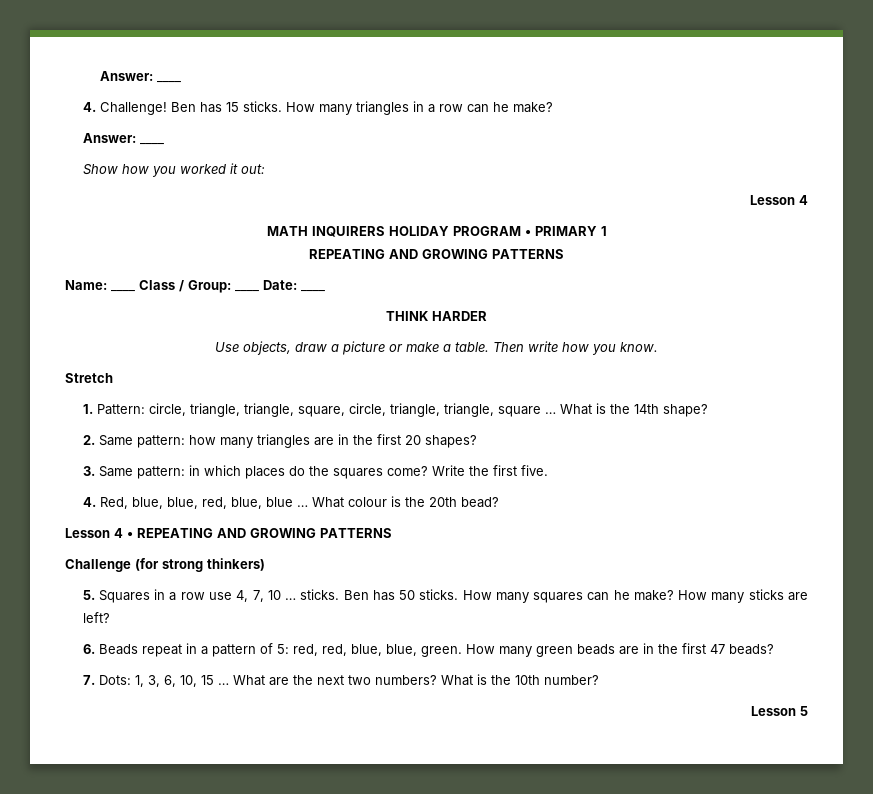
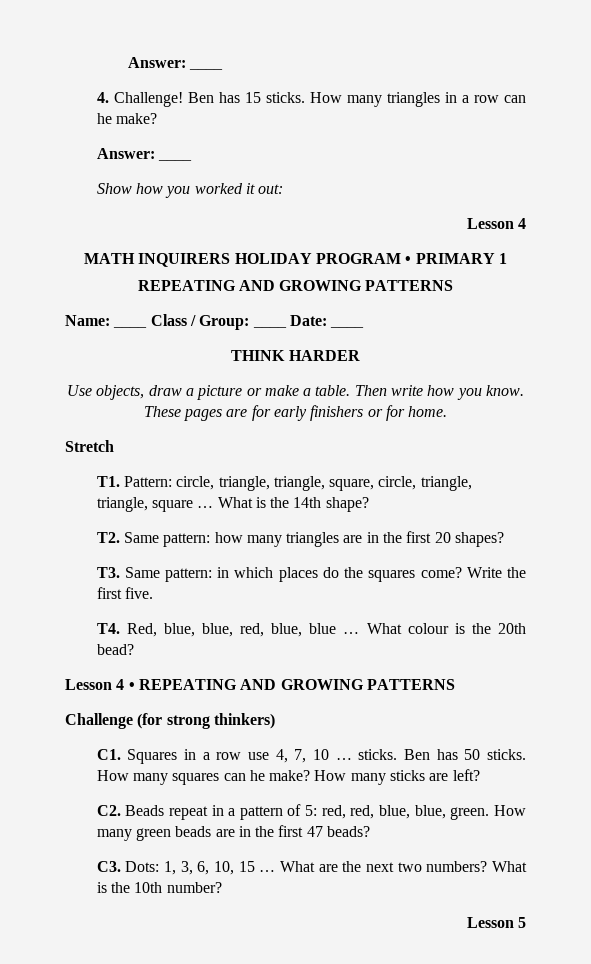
+ These pages are for early finishers or for home.
- 1. Pattern: circle, triangle, triangle, square, circle, triangle, triangle, square …
+ T1. Pattern: circle, triangle, triangle, square, circle, triangle, triangle, square …
- 2. Same pattern: how many triangles are in the first 20 shapes?
+ T2. Same pattern: how many triangles are in the first 20 shapes?
- 3. Same pattern: in which places do the squares come?
+ T3. Same pattern: in which places do the squares come?
- 4. Red, blue, blue, red, blue, blue …
+ T4. Red, blue, blue, red, blue, blue …
- 5. Squares in a row use 4, 7, 10 … sticks.
+ C1. Squares in a row use 4, 7, 10 … sticks.
- 6. Beads repeat in a pattern of 5: red, red, blue, blue, green.
+ C2. Beads repeat in a pattern of 5: red, red, blue, blue, green.
- 7. Dots: 1, 3, 6, 10, 15 …
+ C3. Dots: 1, 3, 6, 10, 15 …

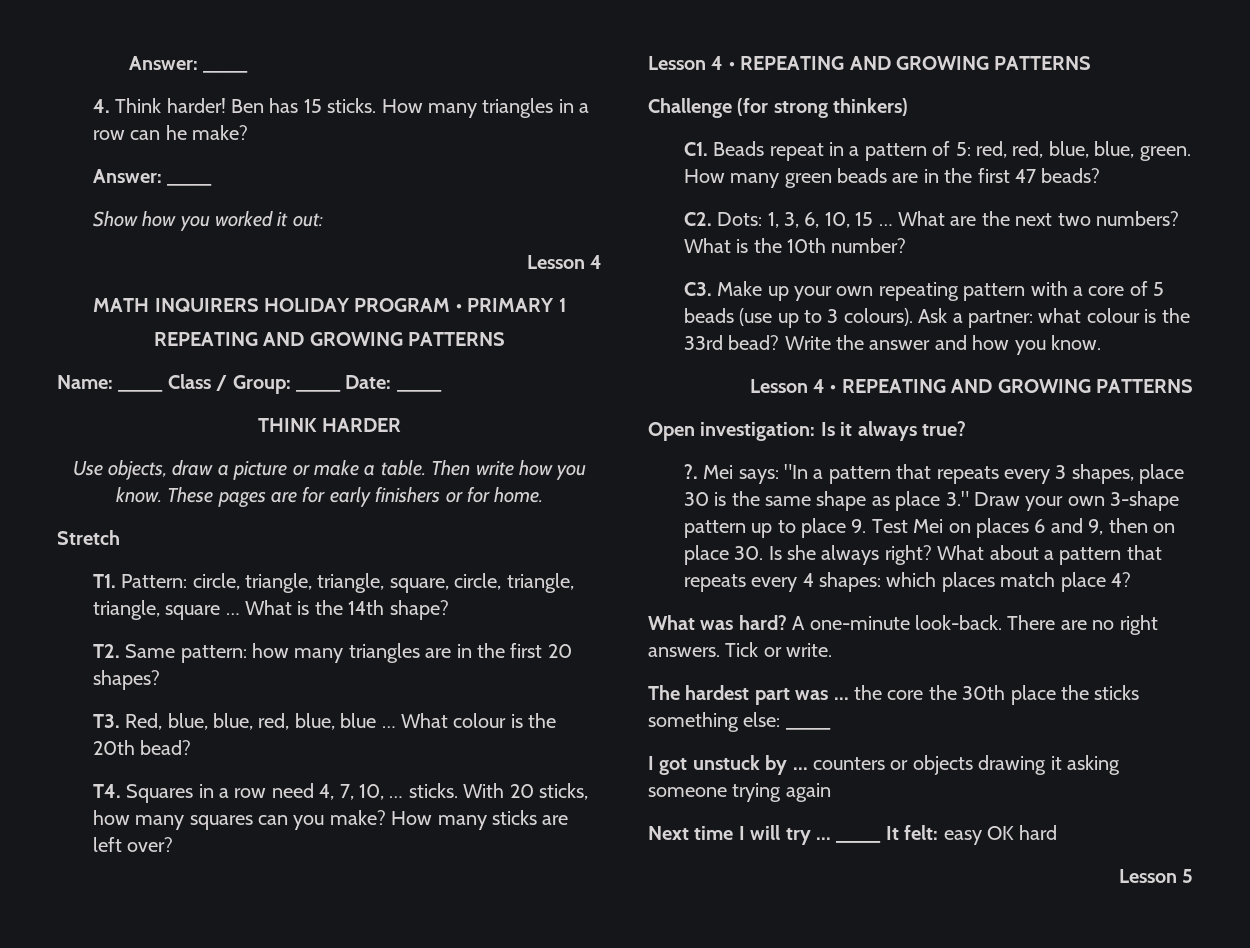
- 4. Challenge!
+ 4. Think harder!
- T3. Same pattern: in which places do the squares come? Write the first five.
- T4. Red, blue, blue, red, blue, blue …
+ T3. Red, blue, blue, red, blue, blue …
+ T4. Squares in a row need 4, 7, 10, … sticks. With 20 sticks, how many squares can you make? How many sticks are left over?
- C1. Squares in a row use 4, 7, 10 … sticks. Ben has 50 sticks. How many squares can he make? How many sticks are left?
- C2. Beads repeat in a pattern of 5: red, red, blue, blue, green.
+ C1. Beads repeat in a pattern of 5: red, red, blue, blue, green.
- C3. Dots: 1, 3, 6, 10, 15 …
+ C2. Dots: 1, 3, 6, 10, 15 …
+ C3. Make up your own repeating pattern with a core of 5 beads (use up to 3 colours). Ask a partner: what colour is the 33rd bead? Write the answer and how you know.
+ Lesson 4 • REPEATING AND GROWING PATTERNS
+ Open investigation: Is it always true?
+ ?. Mei says: "In a pattern that repeats every 3 shapes, place 30 is the same shape as place 3." Draw your own 3-shape pattern up to place 9. Test Mei on places 6 and 9, then on place 30. Is she always right? What about a pattern that repeats every 4 shapes: which places match place 4?
+ What was hard? A one-minute look-back. There are no right answers. Tick or write.
+ The hardest part was ... the core the 30th place the sticks something else: ____
+ I got unstuck by ... counters or objects drawing it asking someone trying again
+ Next time I will try ... ____ It felt: easy OK hard

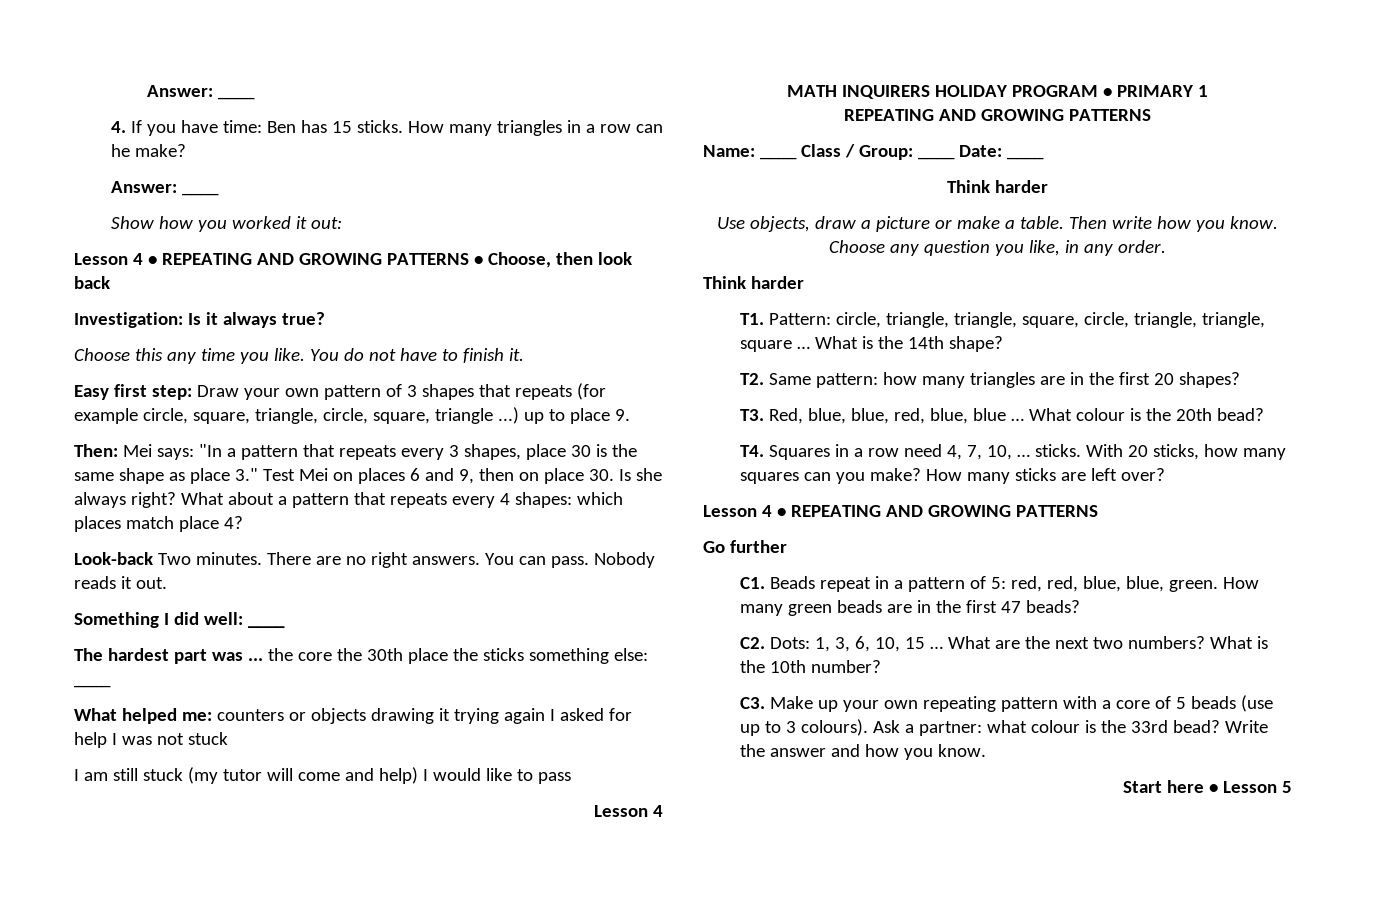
- 4. Think harder! Ben has 15 sticks.
+ 4. If you have time: Ben has 15 sticks.
+ Lesson 4 • REPEATING AND GROWING PATTERNS • Choose, then look back
+ Investigation: Is it always true?
+ Choose this any time you like. You do not have to finish it.
+ Easy first step: Draw your own pattern of 3 shapes that repeats (for example circle, square, triangle, circle, square, triangle ...) up to place 9.
+ Then: Mei says: "In a pattern that repeats every 3 shapes, place 30 is the same shape as place 3." Test Mei on places 6 and 9, then on place 30. Is she always right? What about a pattern that repeats every 4 shapes: which places match place 4?
+ Look-back Two minutes. There are no right answers. You can pass. Nobody reads it out.
+ Something I did well: ____
+ The hardest part was ... the core the 30th place the sticks something else: ____
+ What helped me: counters or objects drawing it trying again I asked for help I was not stuck
+ I am still stuck (my tutor will come and help) I would like to pass
  Name: ____ Class / Group: ____ Date: ____
- THINK HARDER
+ Think harder
- These pages are for early finishers or for home.
- Stretch
+ Choose any question you like, in any order.
+ Think harder
- Challenge (for strong thinkers)
+ Go further
  Write the answer and how you know.
- Lesson 4 • REPEATING AND GROWING PATTERNS
- Open investigation: Is it always true?
- ?. Mei says: "In a pattern that repeats every 3 shapes, place 30 is the same shape as place 3." Draw your own 3-shape pattern up to place 9. Test Mei on places 6 and 9, then on place 30. Is she always right? What about a pattern that repeats every 4 shapes: which places match place 4?
- What was hard? A one-minute look-back. There are no right answers. Tick or write.
- The hardest part was ... the core the 30th place the sticks something else: ____
- I got unstuck by ... counters or objects drawing it asking someone trying again
- Next time I will try ... ____ It felt: easy OK hard
- Lesson 5
+ Start here • Lesson 5

